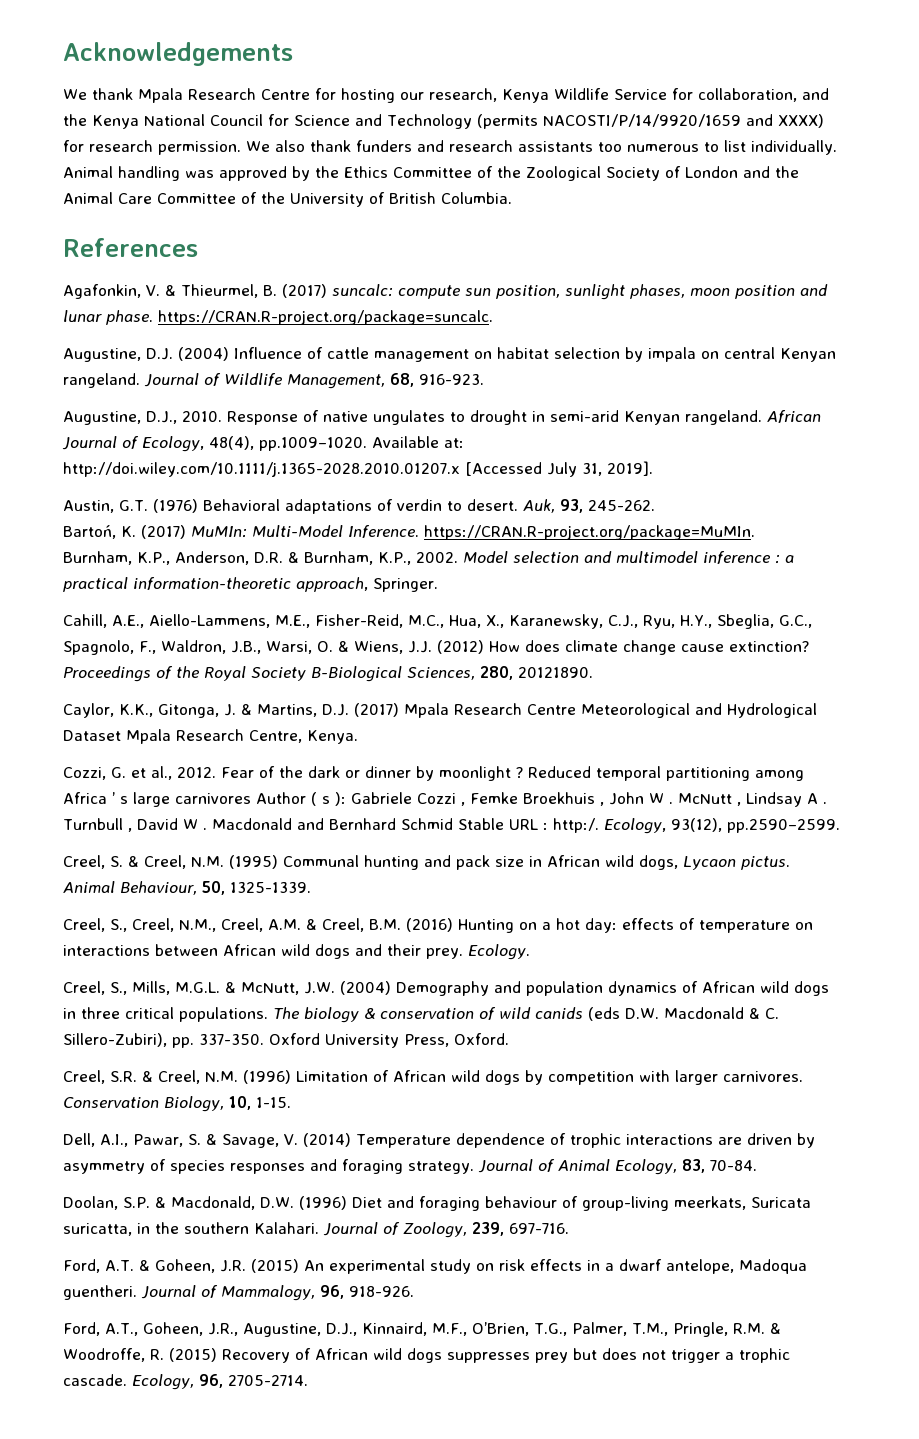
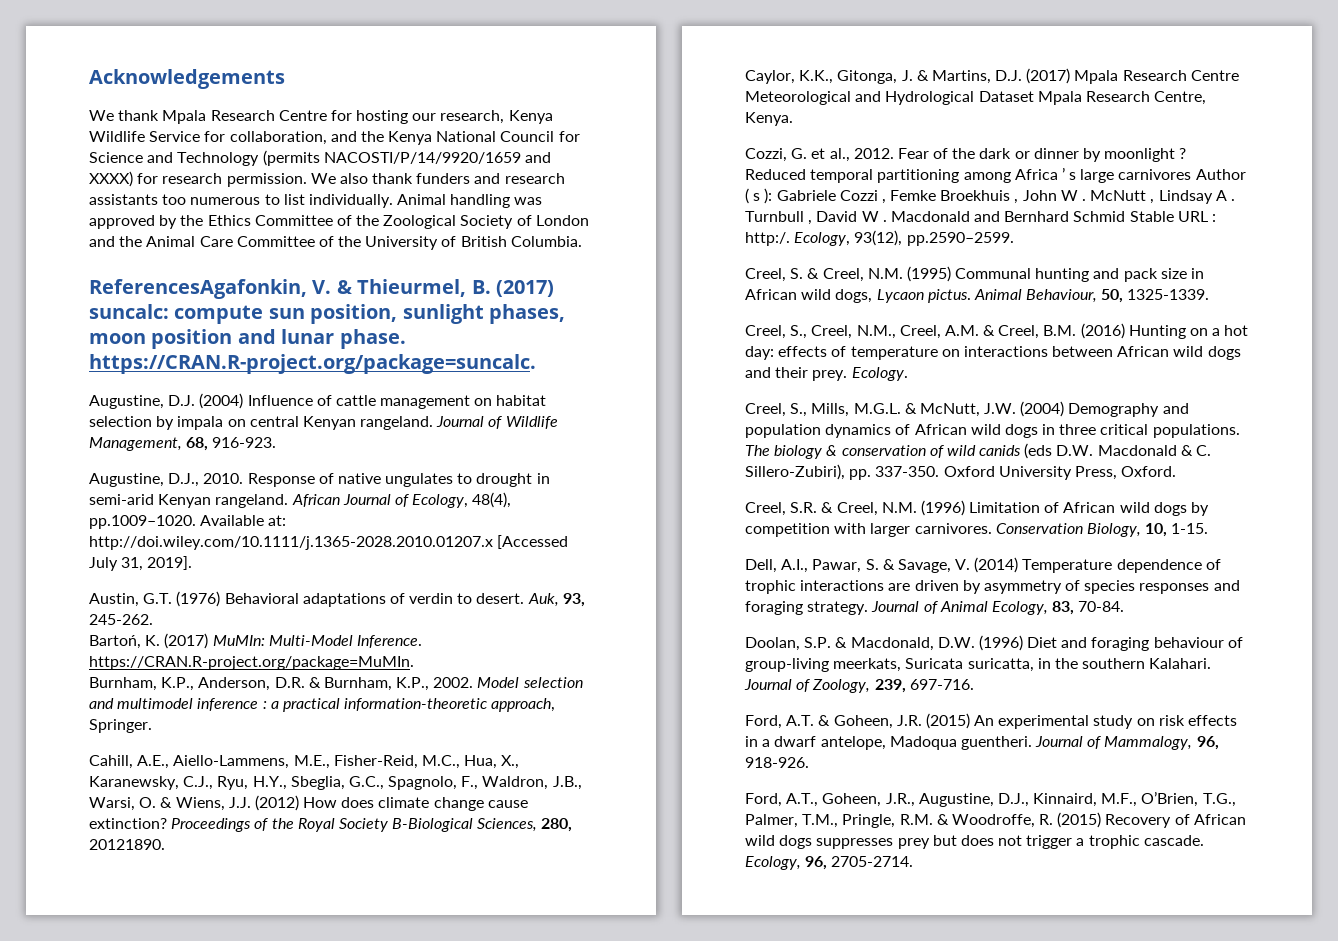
- References
- Agafonkin, V. & Thieurmel, B. (2017) suncalc: compute sun position, sunlight phases, moon position and lunar phase. https://CRAN.R-project.org/package=suncalc.
+ ReferencesAgafonkin, V. & Thieurmel, B. (2017) suncalc: compute sun position, sunlight phases, moon position and lunar phase. https://CRAN.R-project.org/package=suncalc.

